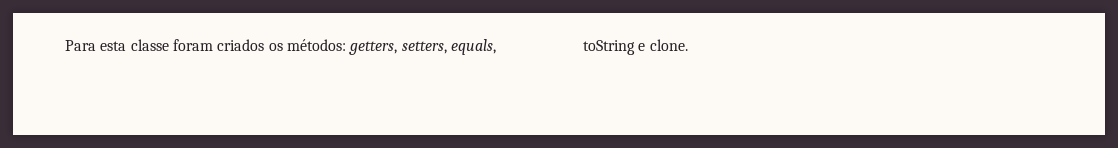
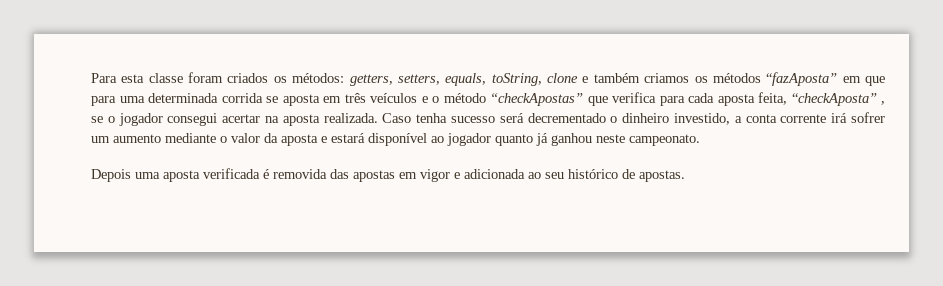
- Para esta classe foram criados os métodos: getters, setters, equals, toString e clone.
+ Para esta classe foram criados os métodos: getters, setters, equals, toString, clone e também criamos os métodos “fazAposta” em que para uma determinada corrida se aposta em três veículos e o método “checkApostas” que verifica para cada aposta feita, “checkAposta” , se o jogador consegui acertar na aposta realizada. Caso tenha sucesso será decrementado o dinheiro investido, a conta corrente irá sofrer um aumento mediante o valor da aposta e estará disponível ao jogador quanto já ganhou neste campeonato.
+ Depois uma aposta verificada é removida das apostas em vigor e adicionada ao seu histórico de apostas.

